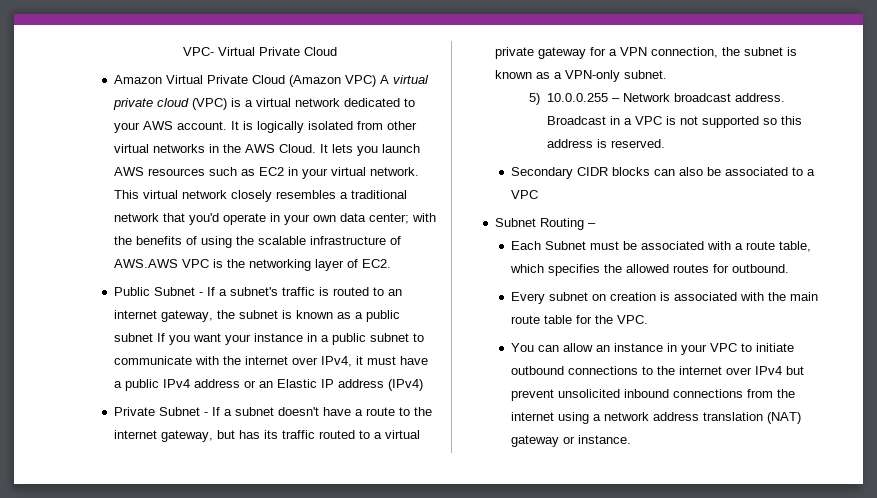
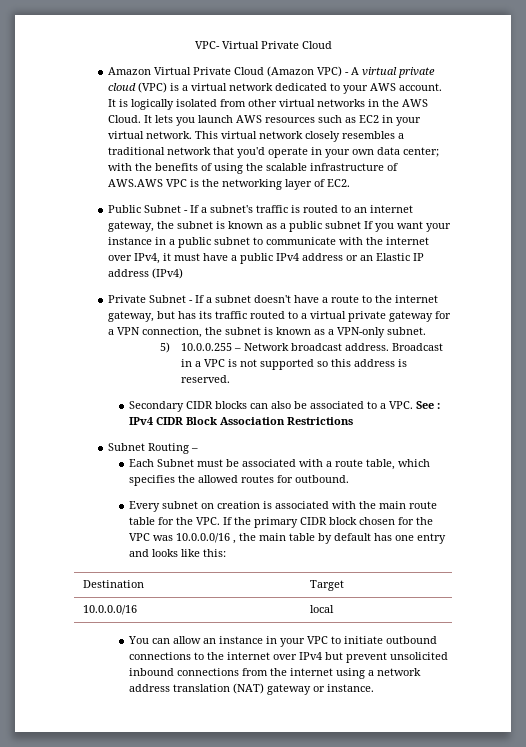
- Amazon Virtual Private Cloud (Amazon VPC) A virtual private cloud (VPC) is a virtual network dedicated to your AWS account.
+ Amazon Virtual Private Cloud (Amazon VPC) - A virtual private cloud (VPC) is a virtual network dedicated to your AWS account.
- Secondary CIDR blocks can also be associated to a VPC
+ Secondary CIDR blocks can also be associated to a VPC. See : IPv4 CIDR Block Association Restrictions
- Every subnet on creation is associated with the main route table for the VPC.
+ Every subnet on creation is associated with the main route table for the VPC. If the primary CIDR block chosen for the VPC was 10.0.0.0/16 , the main table by default has one entry and looks like this:
+ Destination | Target
+ 10.0.0.0/16 | local

